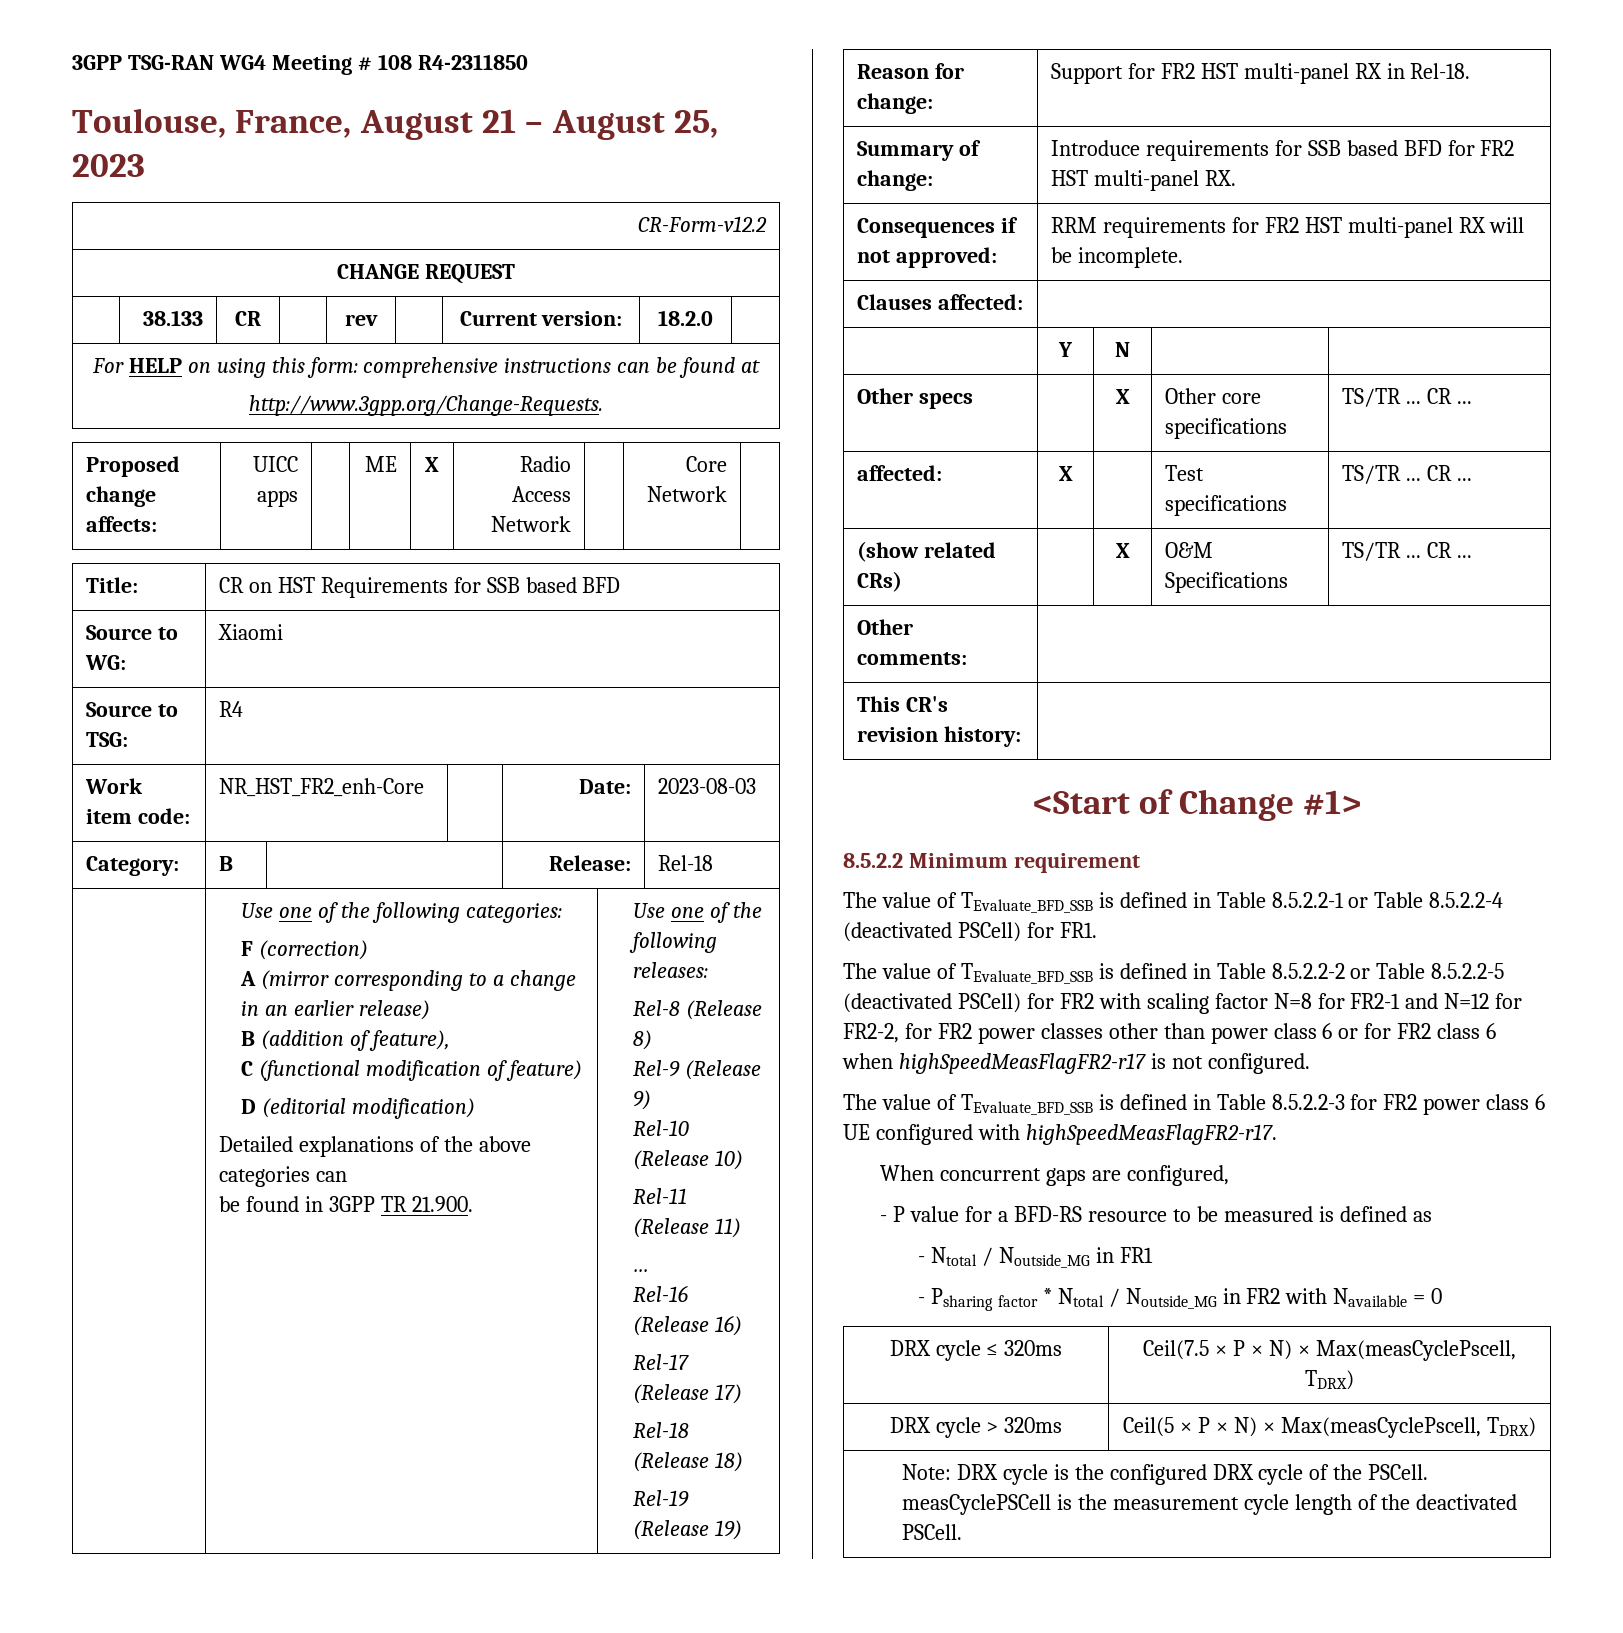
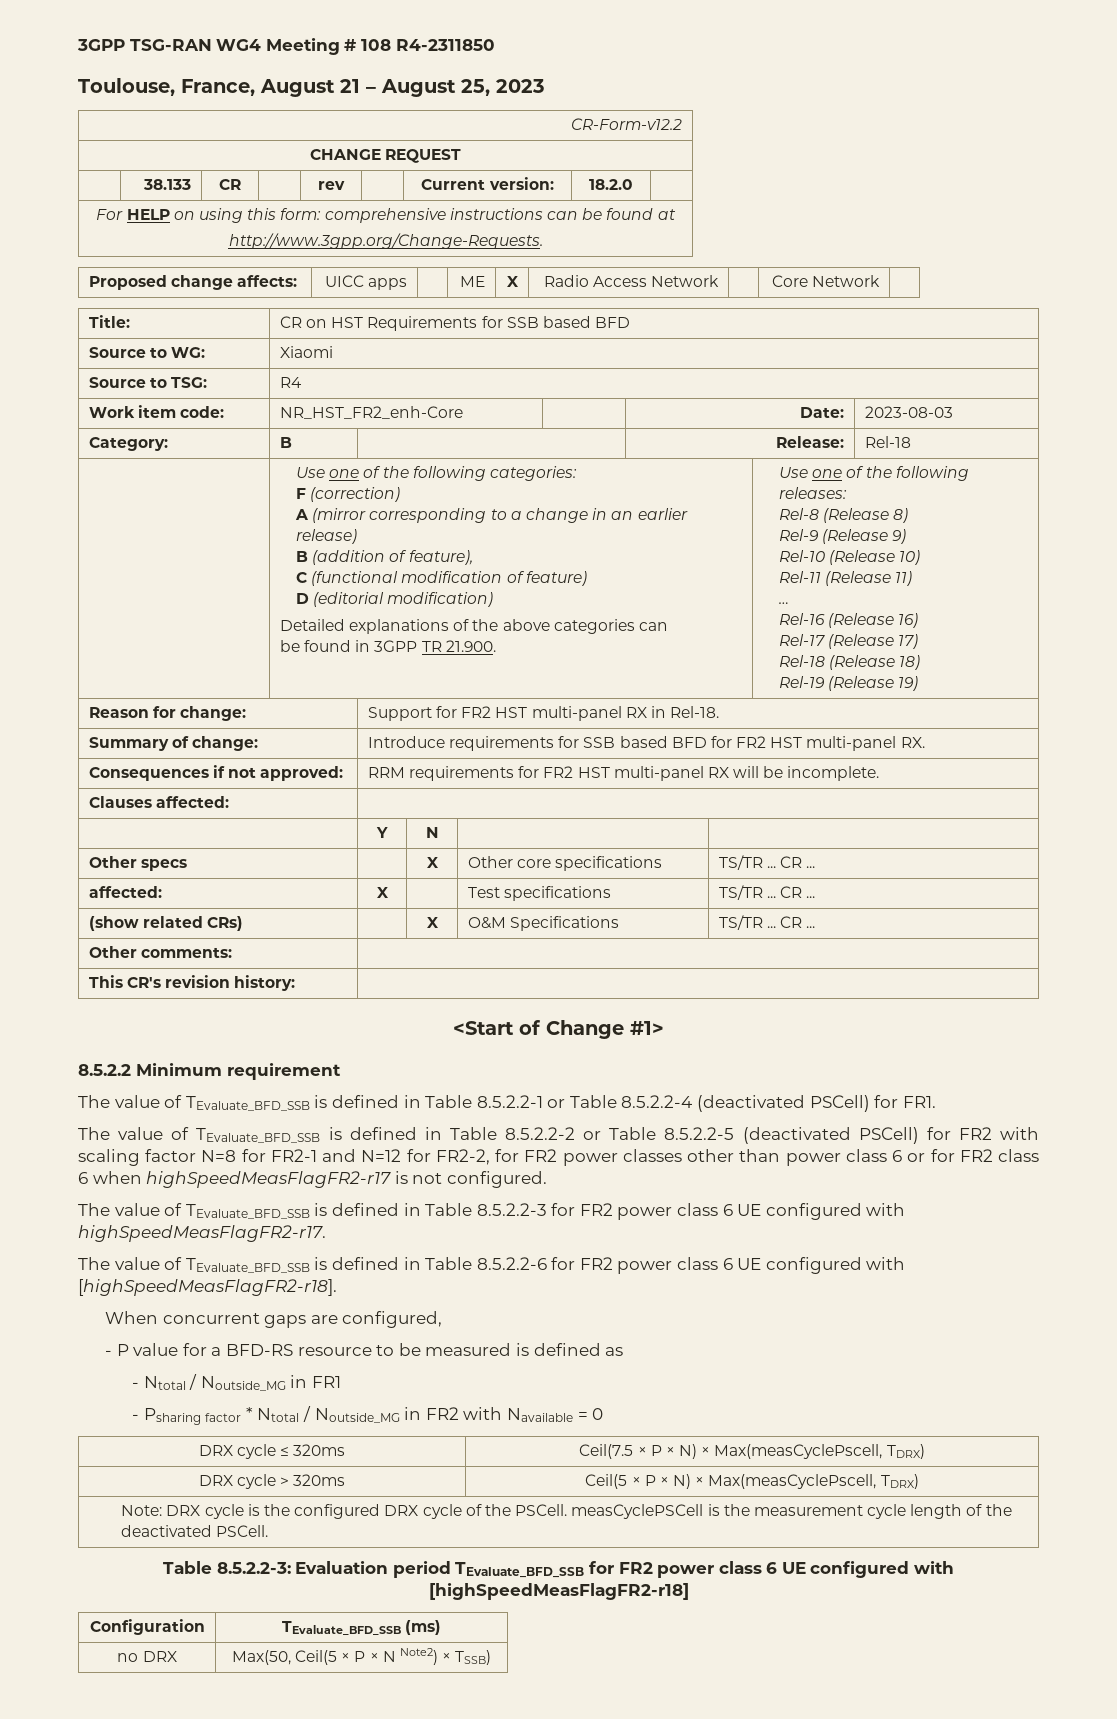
+ The value of TEvaluate_BFD_SSB is defined in Table 8.5.2.2-6 for FR2 power class 6 UE configured with [highSpeedMeasFlagFR2-r18].
+ Table 8.5.2.2-3: Evaluation period TEvaluate_BFD_SSB for FR2 power class 6 UE configured with [highSpeedMeasFlagFR2-r18]
+ Configuration | TEvaluate_BFD_SSB (ms)
+ no DRX | Max(50, Ceil(5 × P × N Note2) × TSSB)

